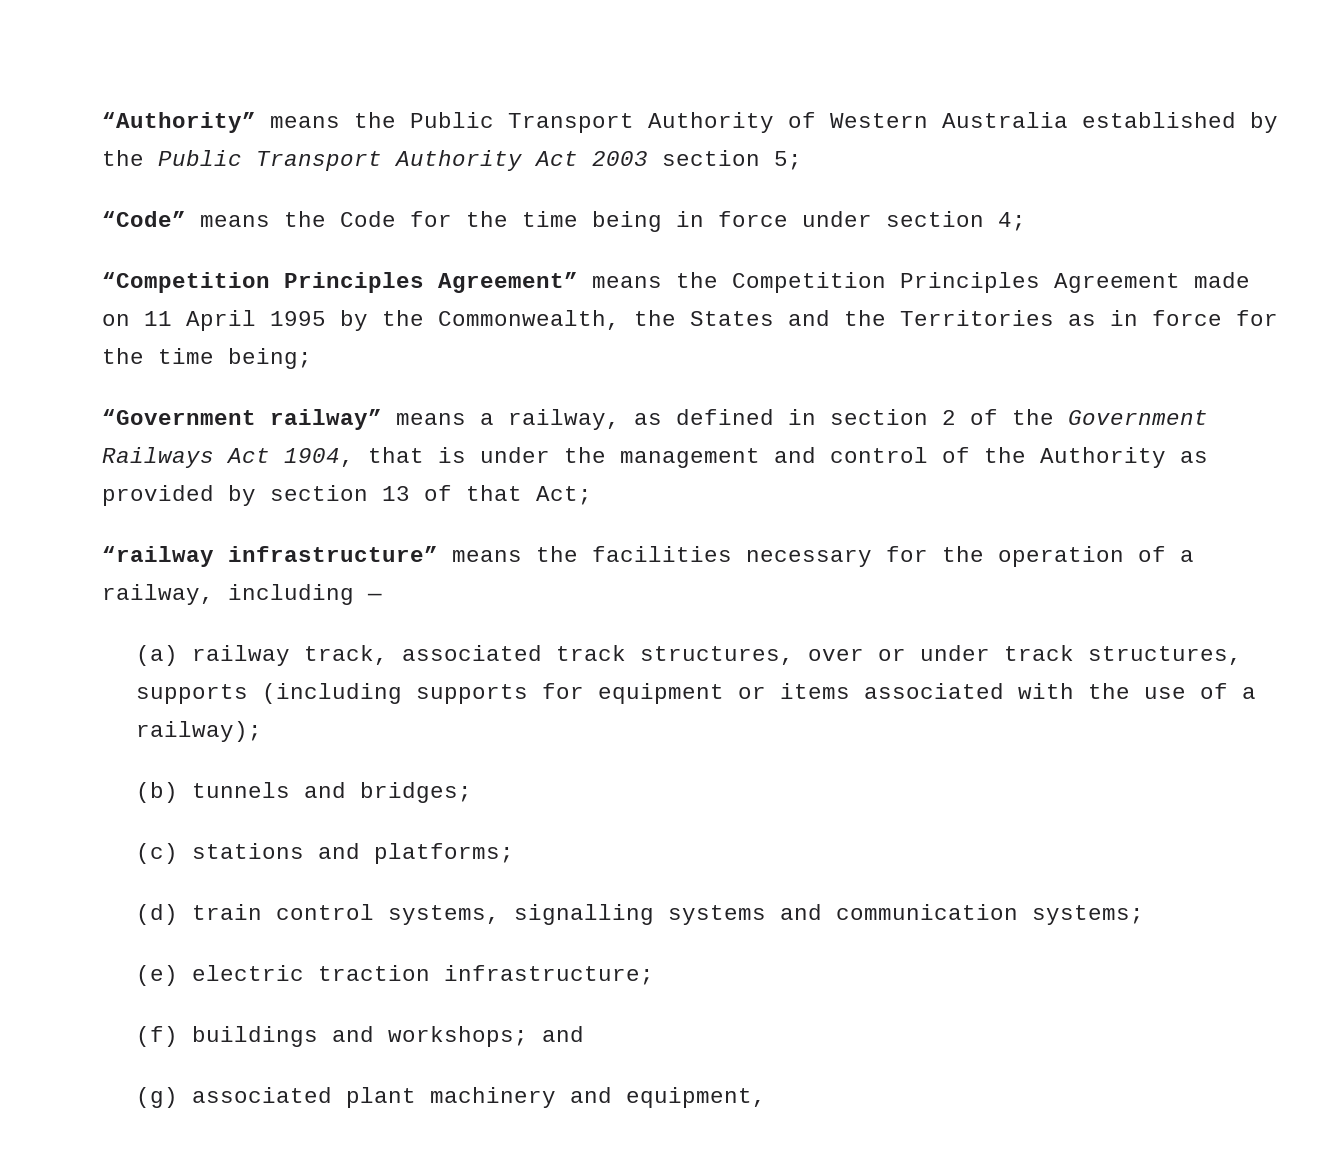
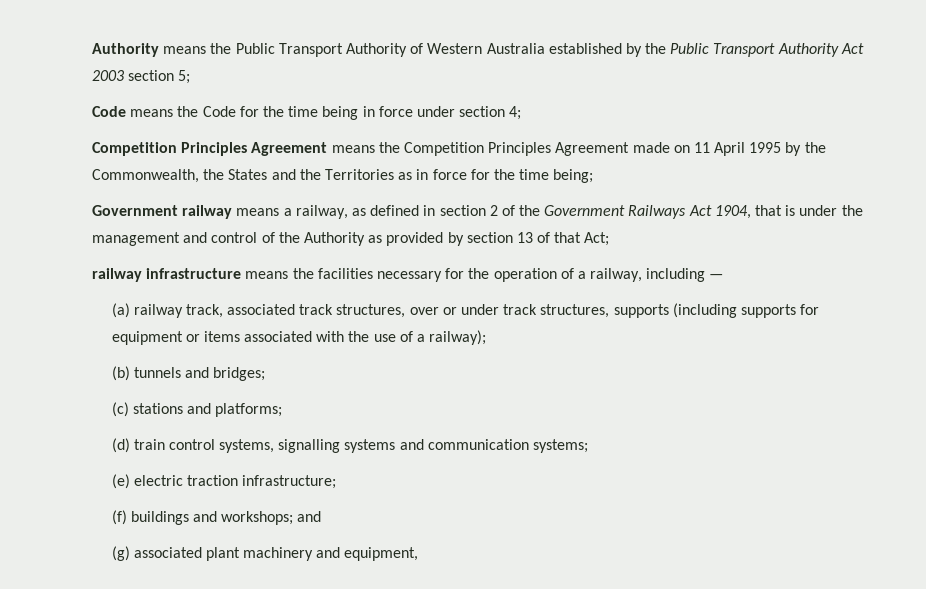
- “Authority” means the Public Transport Authority of Western Australia established by the Public Transport Authority Act 2003 section 5;
+ Authority means the Public Transport Authority of Western Australia established by the Public Transport Authority Act 2003 section 5;
- “Code” means the Code for the time being in force under section 4;
+ Code means the Code for the time being in force under section 4;
- “Competition Principles Agreement” means the Competition Principles Agreement made on 11 April 1995 by the Commonwealth, the States and the Territories as in force for the time being;
+ Competition Principles Agreement means the Competition Principles Agreement made on 11 April 1995 by the Commonwealth, the States and the Territories as in force for the time being;
- “Government railway” means a railway, as defined in section 2 of the Government Railways Act 1904, that is under the management and control of the Authority as provided by section 13 of that Act;
+ Government railway means a railway, as defined in section 2 of the Government Railways Act 1904, that is under the management and control of the Authority as provided by section 13 of that Act;
- “railway infrastructure” means the facilities necessary for the operation of a railway, including —
+ railway infrastructure means the facilities necessary for the operation of a railway, including —

